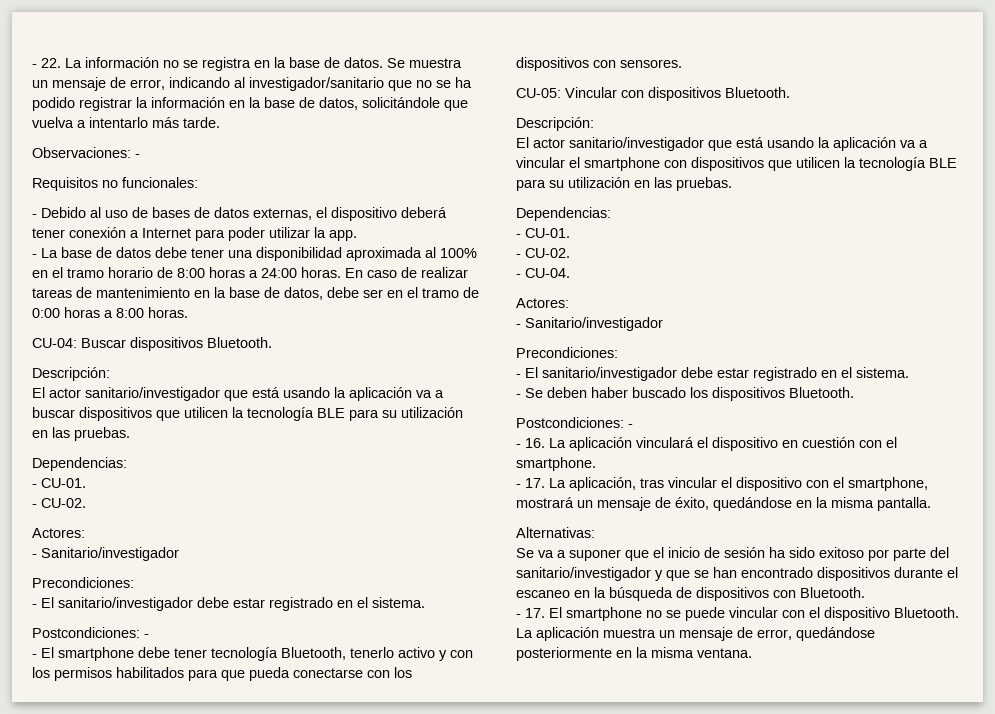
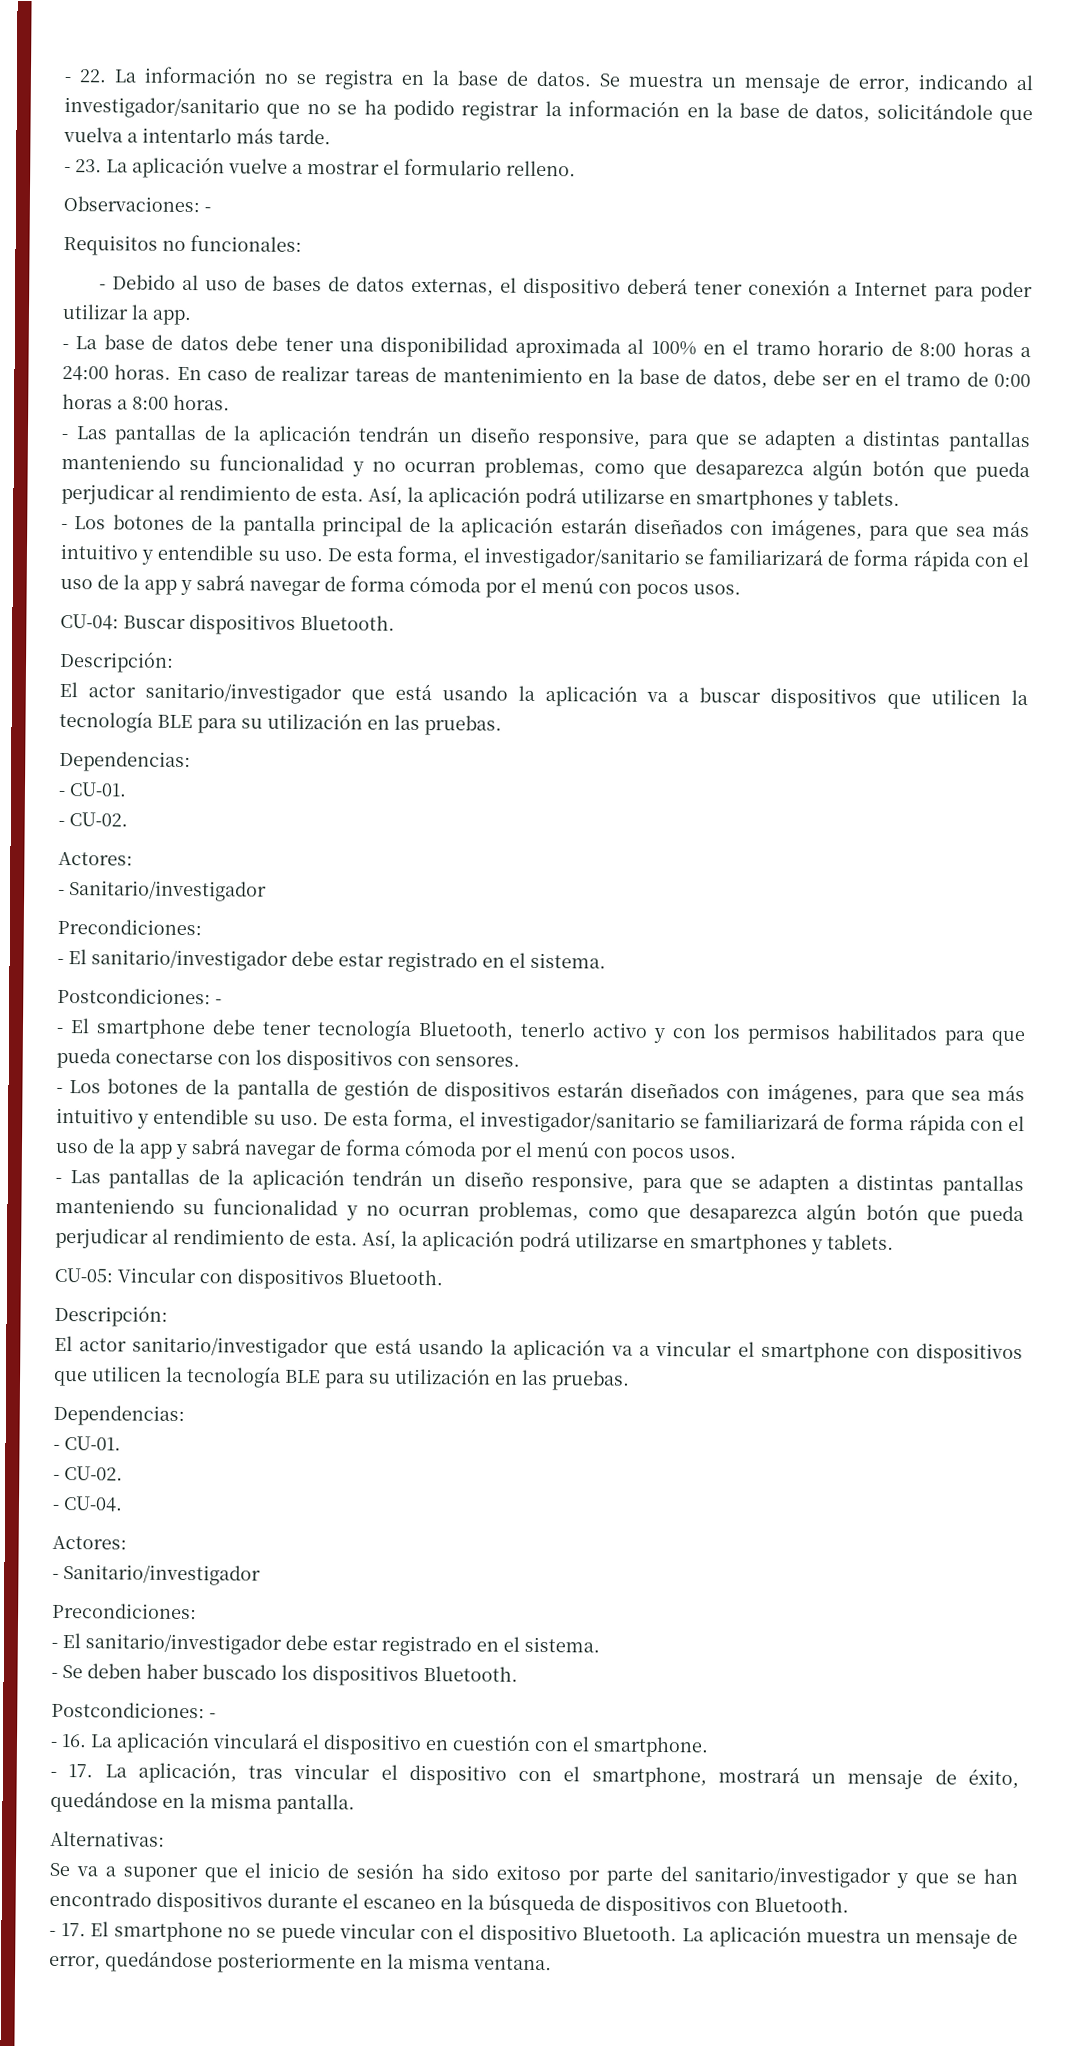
+ - 23. La aplicación vuelve a mostrar el formulario relleno.
  En caso de realizar tareas de mantenimiento en la base de datos, debe ser en el tramo de 0:00 horas a 8:00 horas.
+ - Las pantallas de la aplicación tendrán un diseño responsive, para que se adapten a distintas pantallas manteniendo su funcionalidad y no ocurran problemas, como que desaparezca algún botón que pueda perjudicar al rendimiento de esta. Así, la aplicación podrá utilizarse en smartphones y tablets.
+ - Los botones de la pantalla principal de la aplicación estarán diseñados con imágenes, para que sea más intuitivo y entendible su uso. De esta forma, el investigador/sanitario se familiarizará de forma rápida con el uso de la app y sabrá navegar de forma cómoda por el menú con pocos usos.
+ - Los botones de la pantalla de gestión de dispositivos estarán diseñados con imágenes, para que sea más intuitivo y entendible su uso. De esta forma, el investigador/sanitario se familiarizará de forma rápida con el uso de la app y sabrá navegar de forma cómoda por el menú con pocos usos.
+ - Las pantallas de la aplicación tendrán un diseño responsive, para que se adapten a distintas pantallas manteniendo su funcionalidad y no ocurran problemas, como que desaparezca algún botón que pueda perjudicar al rendimiento de esta. Así, la aplicación podrá utilizarse en smartphones y tablets.

